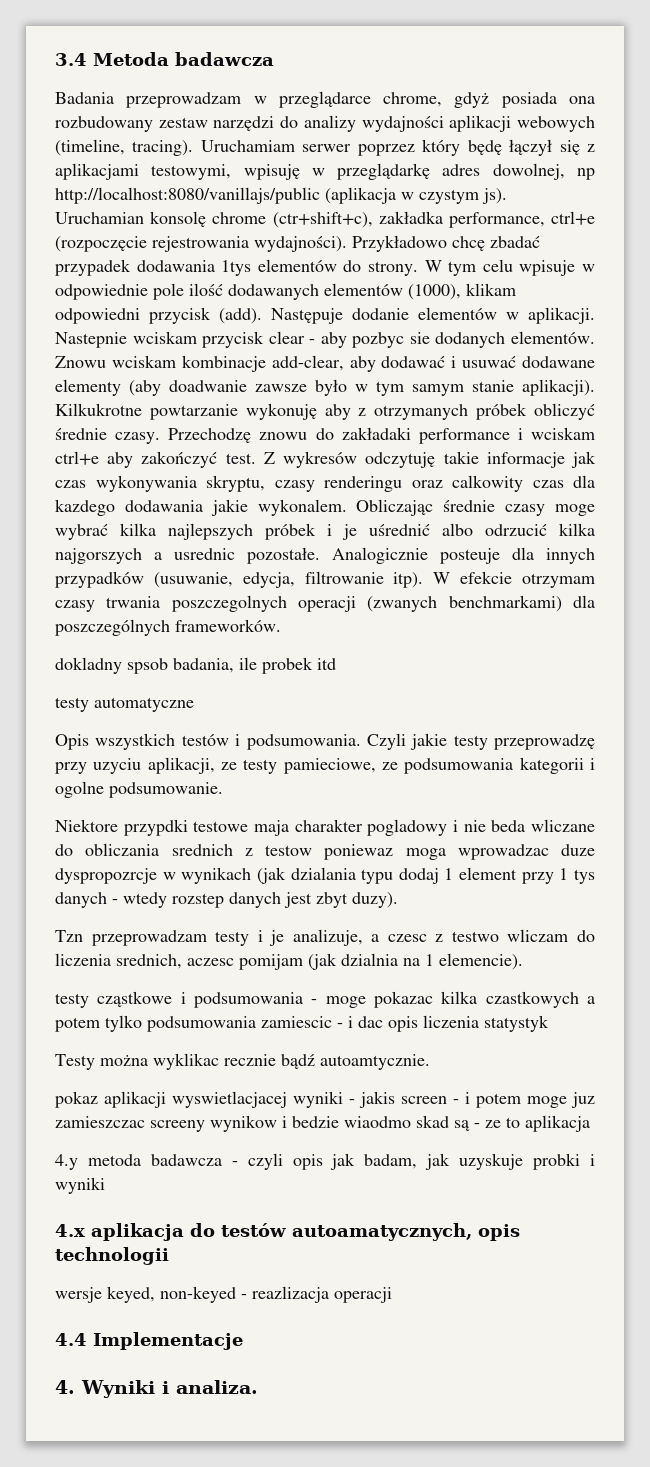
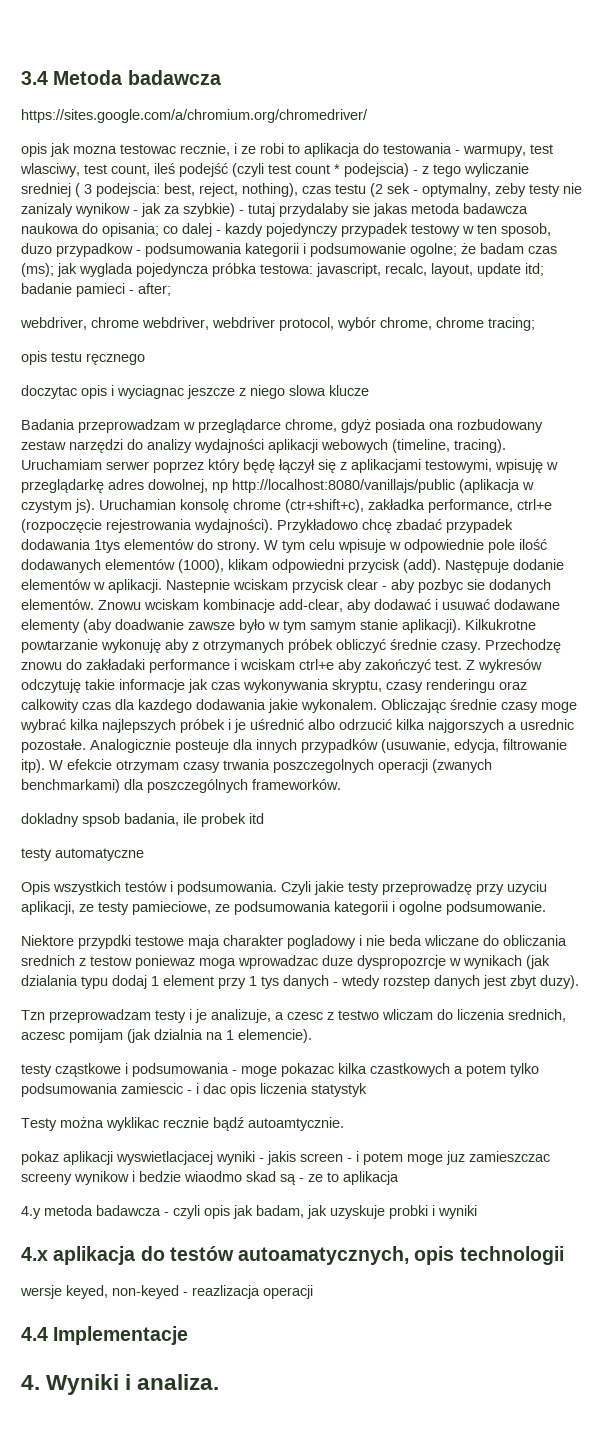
+ https://sites.google.com/a/chromium.org/chromedriver/
+ opis jak mozna testowac recznie, i ze robi to aplikacja do testowania - warmupy, test wlasciwy, test count, ileś podejść (czyli test count * podejscia) - z tego wyliczanie sredniej ( 3 podejscia: best, reject, nothing), czas testu (2 sek - optymalny, zeby testy nie zanizaly wynikow - jak za szybkie) - tutaj przydalaby sie jakas metoda badawcza naukowa do opisania; co dalej - kazdy pojedynczy przypadek testowy w ten sposob, duzo przypadkow - podsumowania kategorii i podsumowanie ogolne; że badam czas (ms); jak wyglada pojedyncza próbka testowa: javascript, recalc, layout, update itd; badanie pamieci - after;
+ webdriver, chrome webdriver, webdriver protocol, wybór chrome, chrome tracing;
+ opis testu ręcznego
+ doczytac opis i wyciagnac jeszcze z niego slowa klucze

